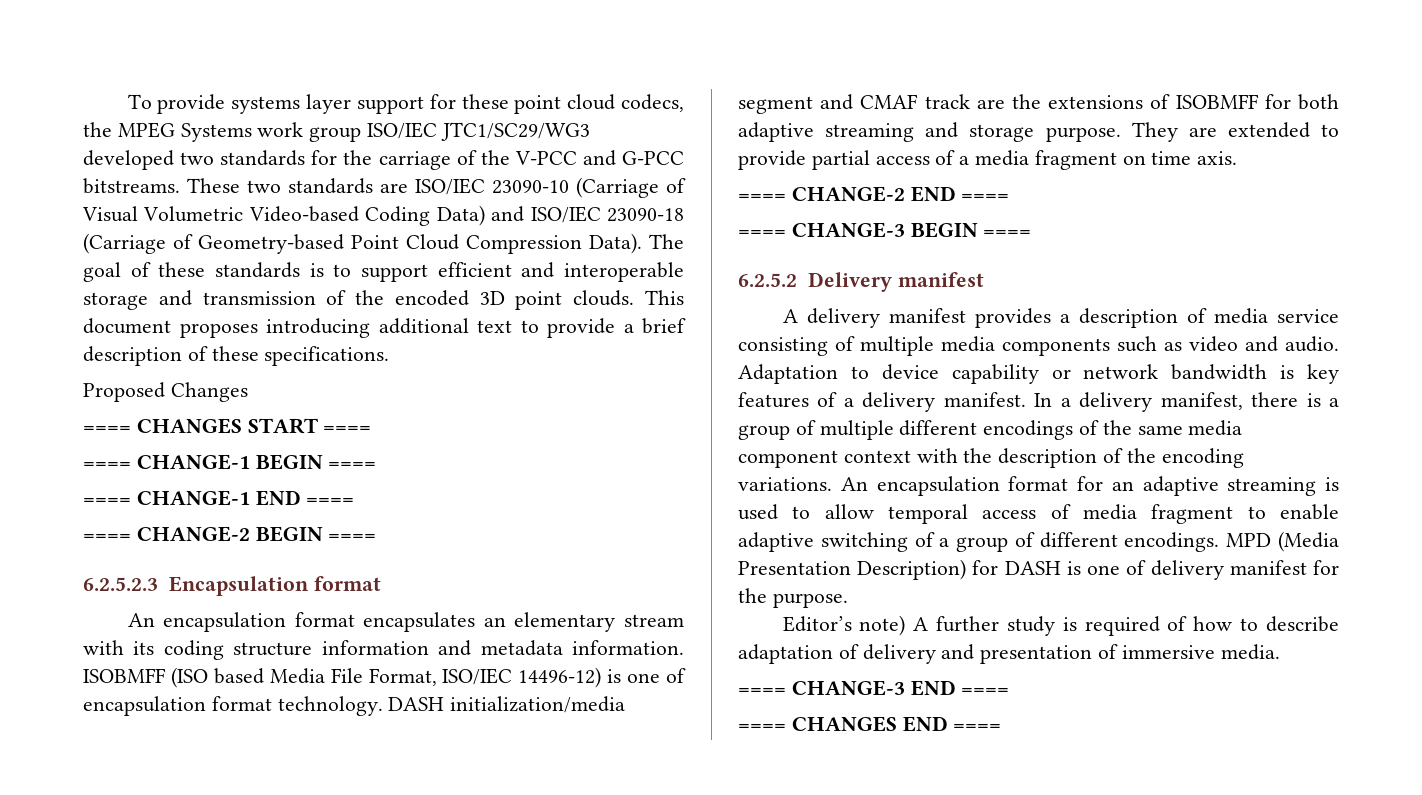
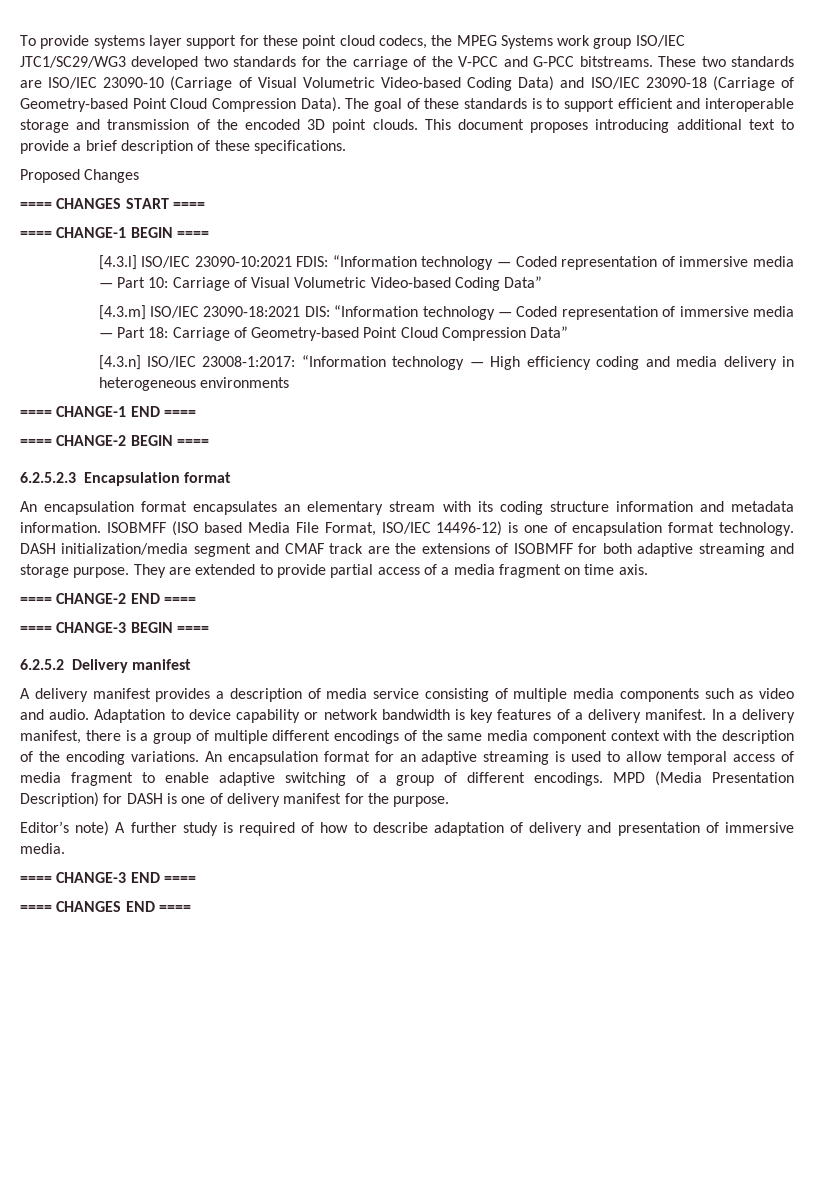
+ [4.3.l] ISO/IEC 23090-10:2021 FDIS: “Information technology — Coded representation of immersive media — Part 10: Carriage of Visual Volumetric Video-based Coding Data”
+ [4.3.m] ISO/IEC 23090-18:2021 DIS: “Information technology — Coded representation of immersive media — Part 18: Carriage of Geometry-based Point Cloud Compression Data”
+ [4.3.n] ISO/IEC 23008-1:2017: “Information technology — High efficiency coding and media delivery in heterogeneous environments

